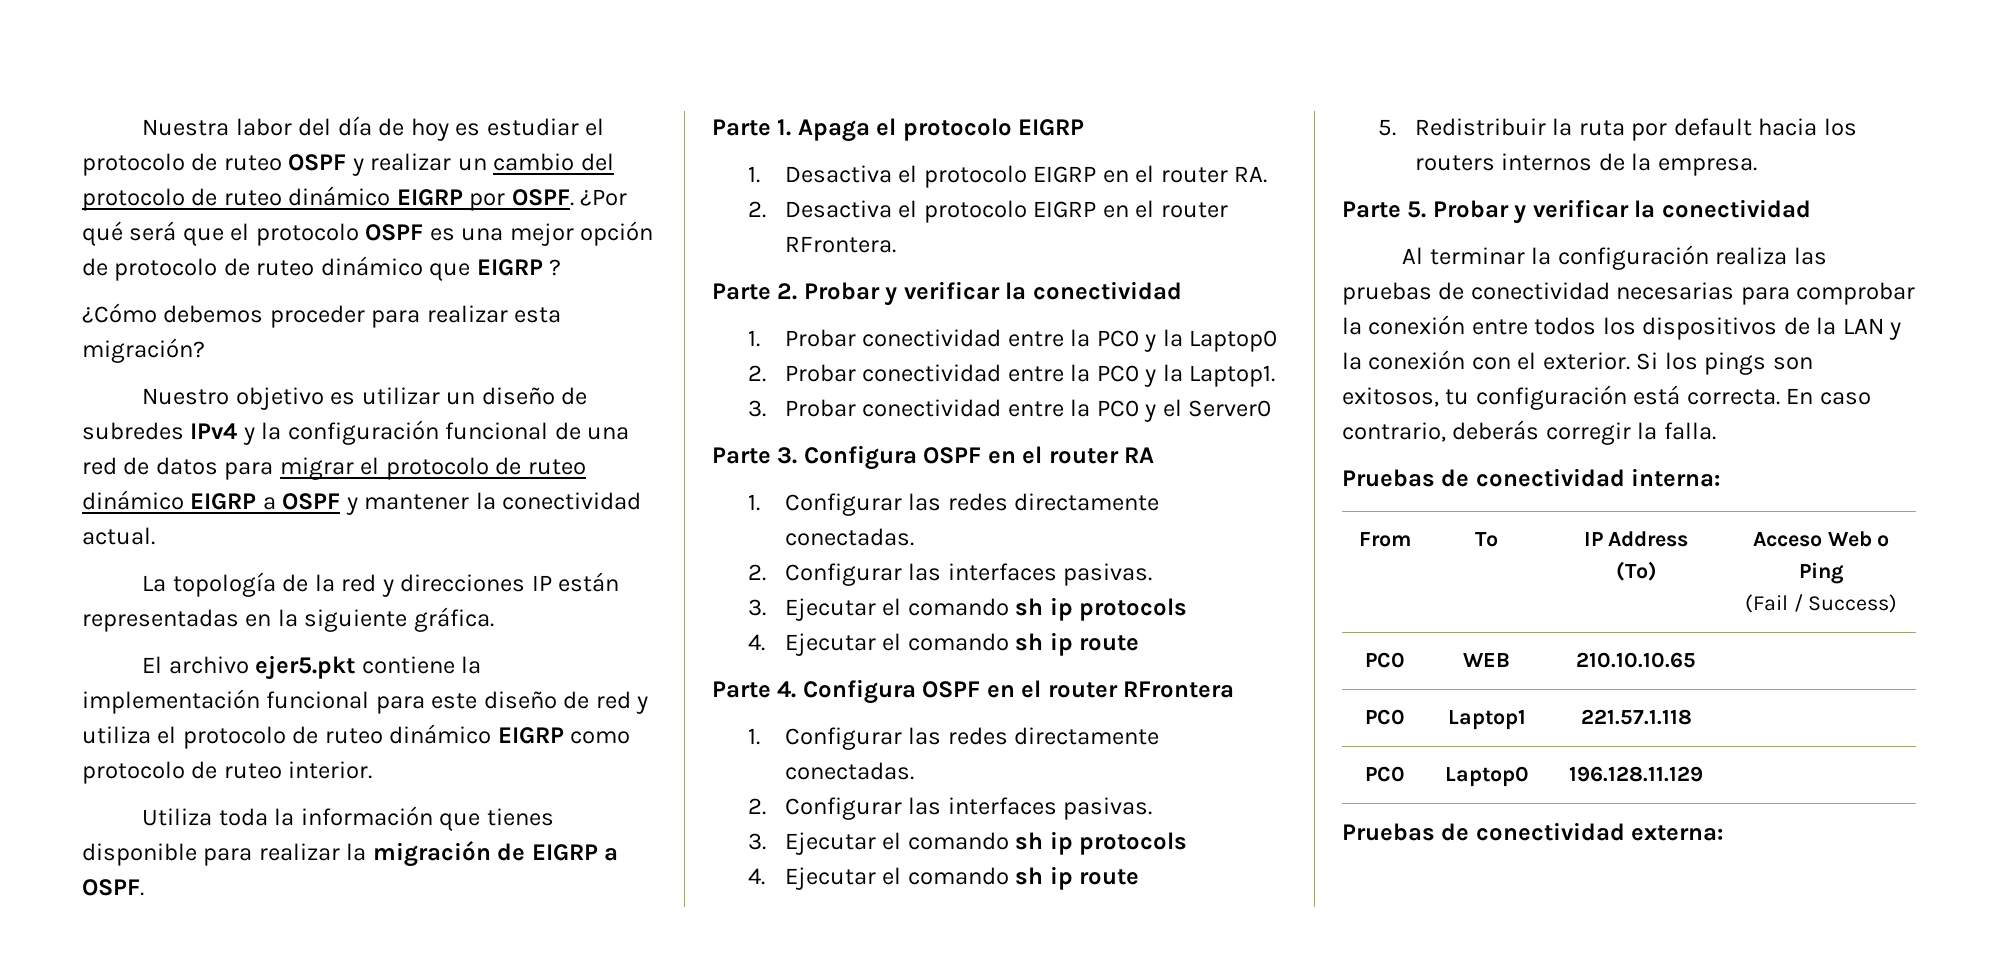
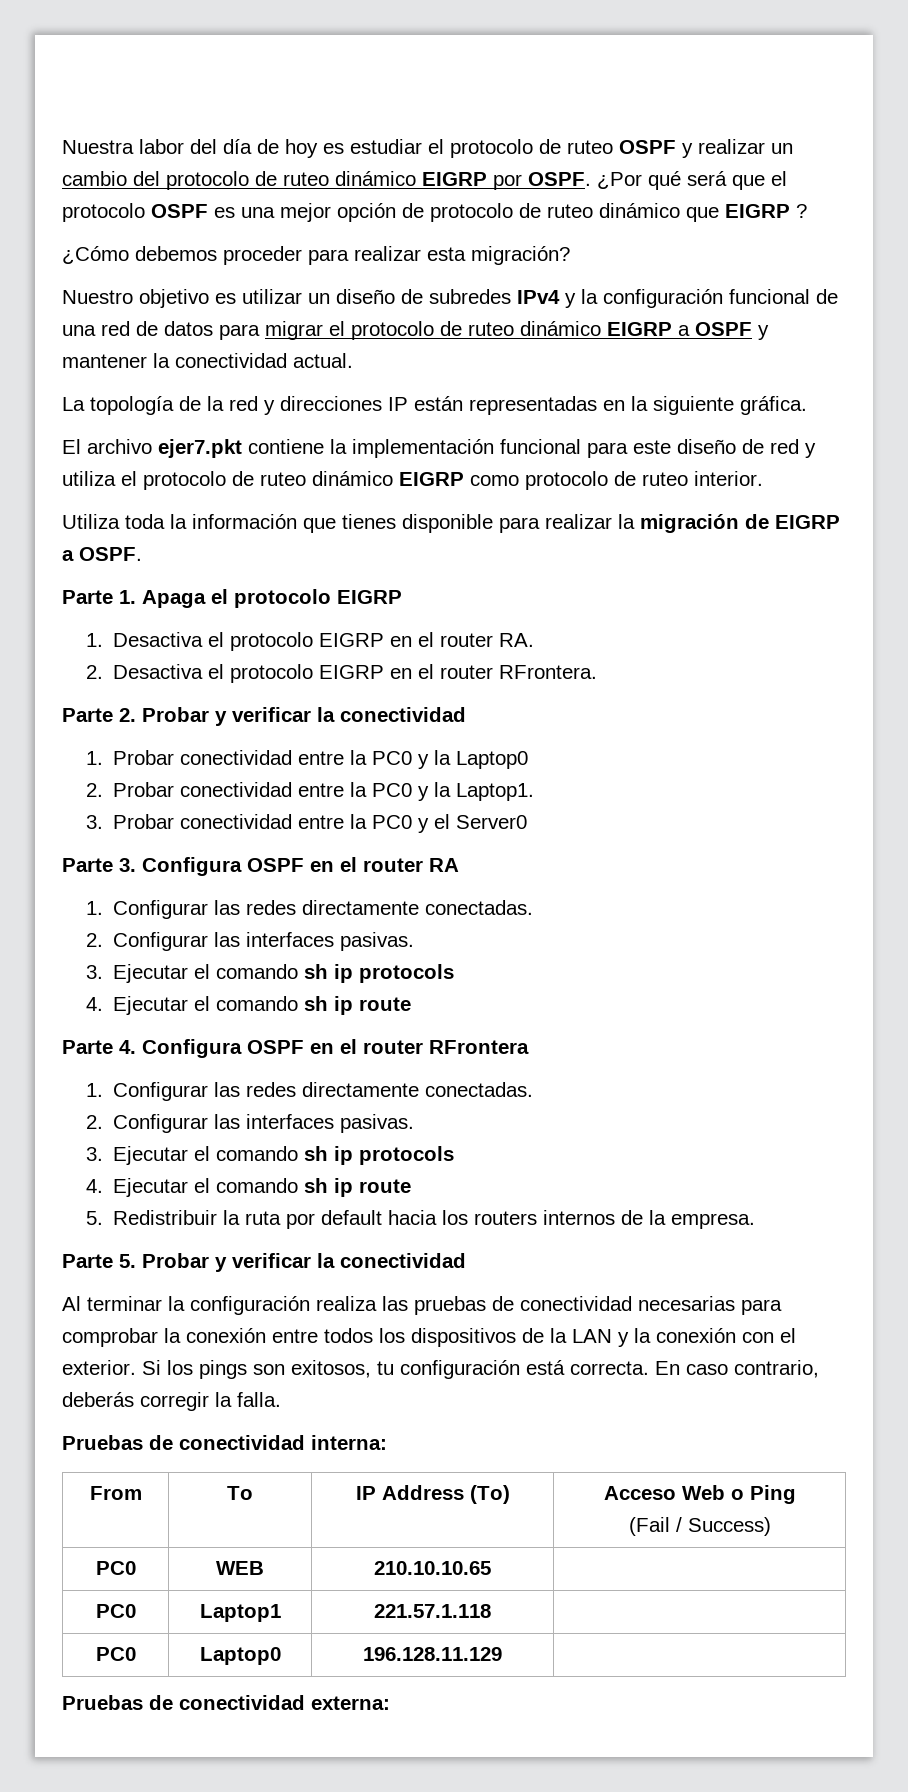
- El archivo ejer5.pkt contiene la implementación funcional para este diseño de red y utiliza el protocolo de ruteo dinámico EIGRP como protocolo de ruteo interior.
+ El archivo ejer7.pkt contiene la implementación funcional para este diseño de red y utiliza el protocolo de ruteo dinámico EIGRP como protocolo de ruteo interior.

